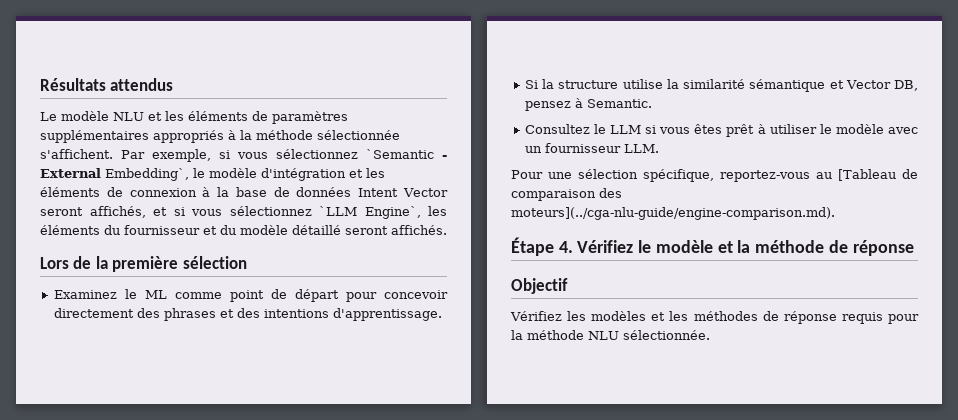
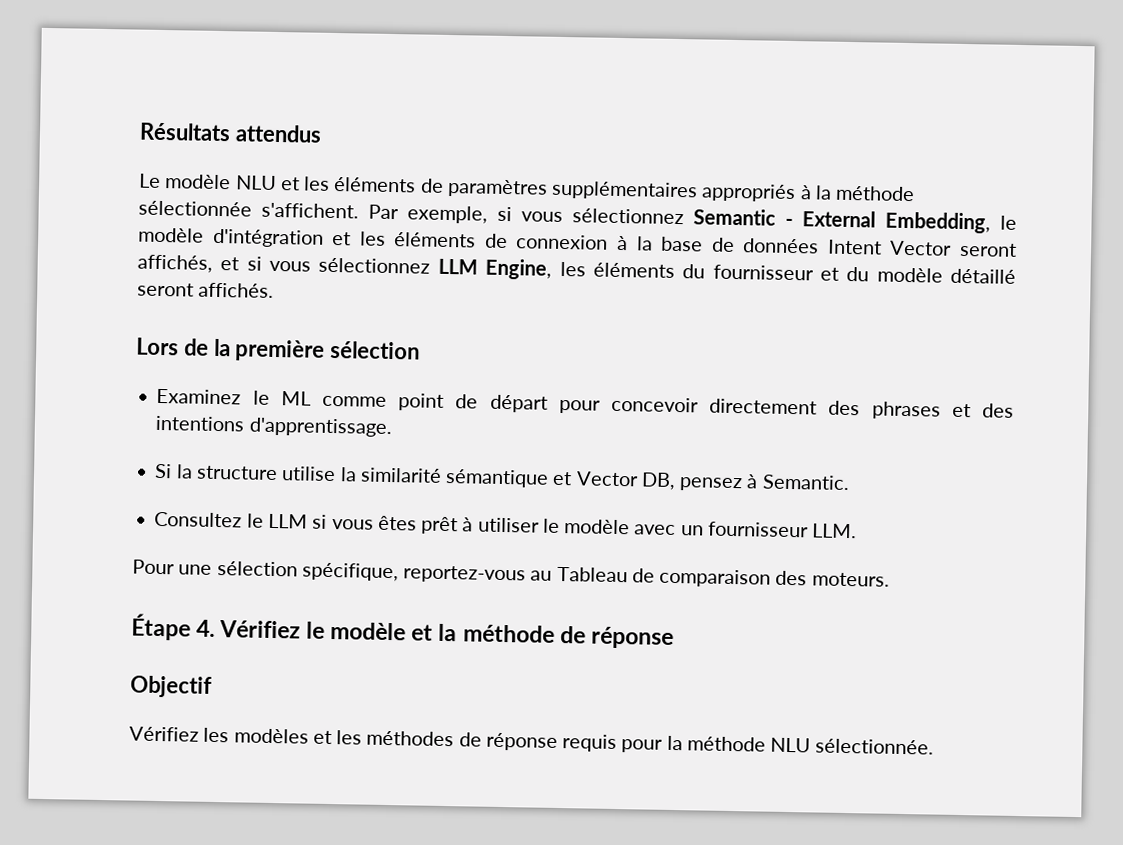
- Par exemple, si vous sélectionnez `Semantic - External Embedding`, le modèle d'intégration et les éléments de connexion à la base de données Intent Vector seront affichés, et si vous sélectionnez `LLM Engine`, les éléments du fournisseur et du modèle détaillé seront affichés.
+ Par exemple, si vous sélectionnez Semantic - External Embedding, le modèle d'intégration et les éléments de connexion à la base de données Intent Vector seront affichés, et si vous sélectionnez LLM Engine, les éléments du fournisseur et du modèle détaillé seront affichés.
- Pour une sélection spécifique, reportez-vous au [Tableau de comparaison des moteurs](../cga-nlu-guide/engine-comparison.md).
+ Pour une sélection spécifique, reportez-vous au Tableau de comparaison des moteurs.

